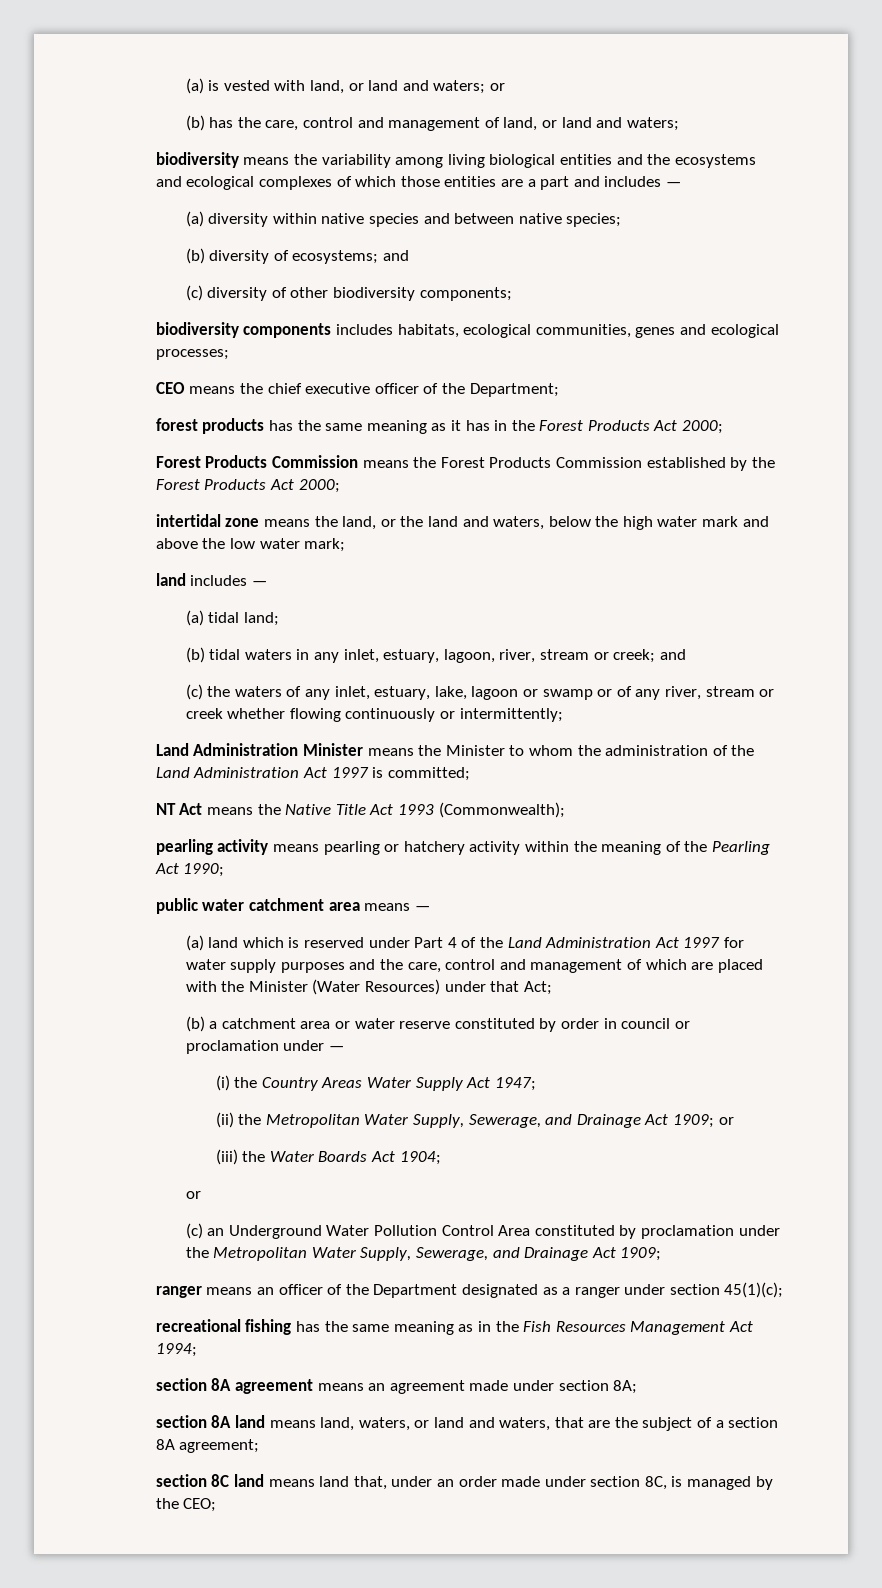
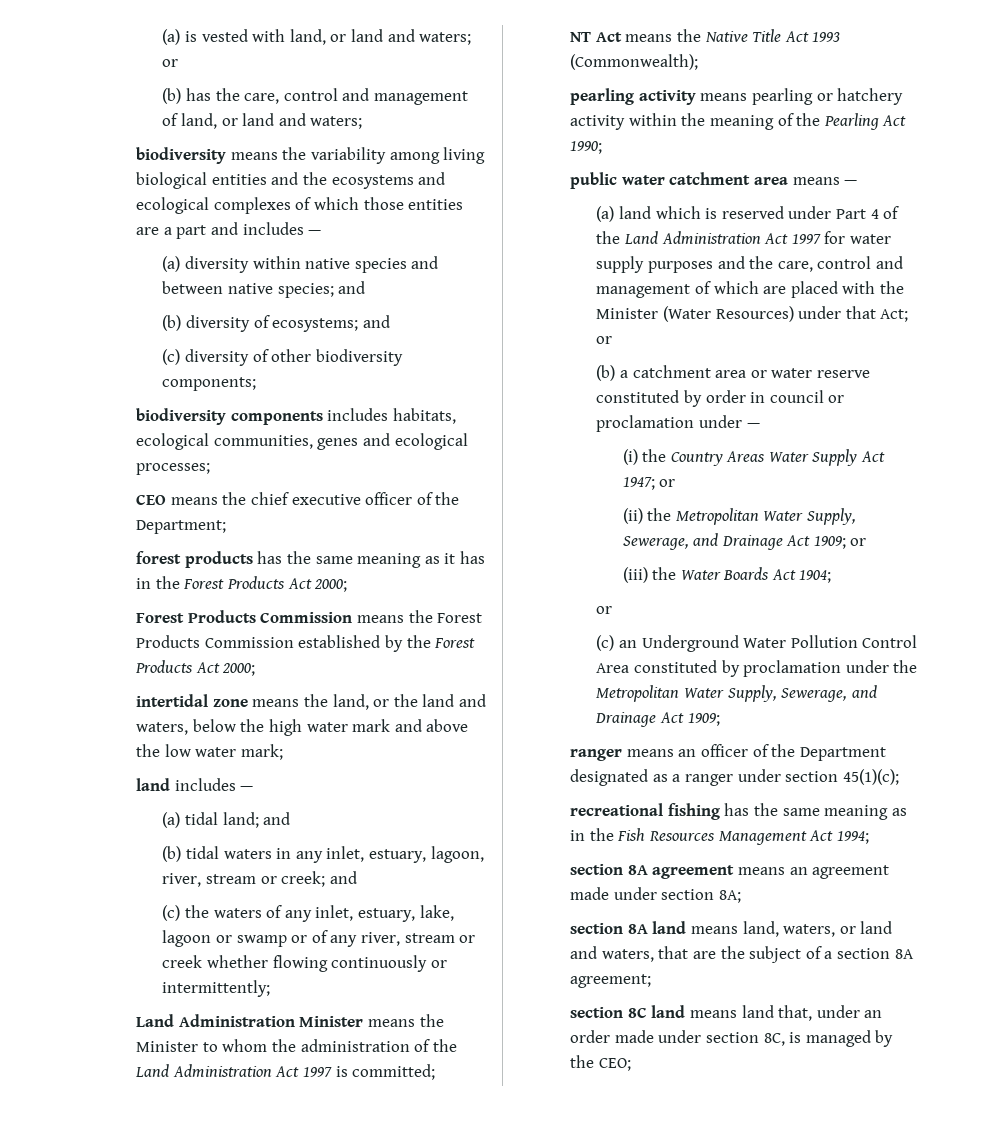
- (a) diversity within native species and between native species;
+ (a) diversity within native species and between native species; and
- (a) tidal land;
+ (a) tidal land; and
- (a) land which is reserved under Part 4 of the Land Administration Act 1997 for water supply purposes and the care, control and management of which are placed with the Minister (Water Resources) under that Act;
+ (a) land which is reserved under Part 4 of the Land Administration Act 1997 for water supply purposes and the care, control and management of which are placed with the Minister (Water Resources) under that Act; or
- (i) the Country Areas Water Supply Act 1947;
+ (i) the Country Areas Water Supply Act 1947; or

